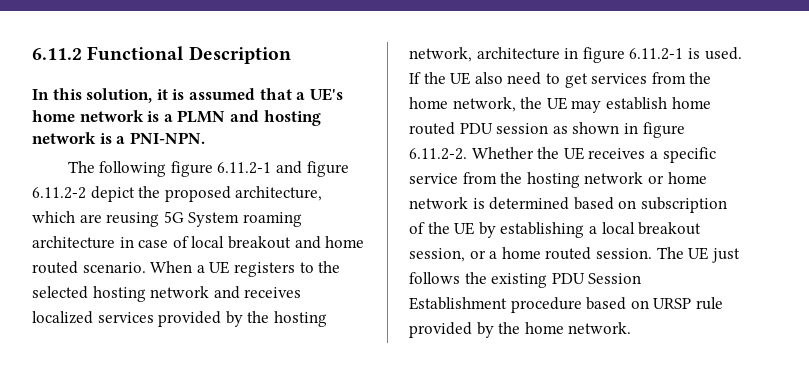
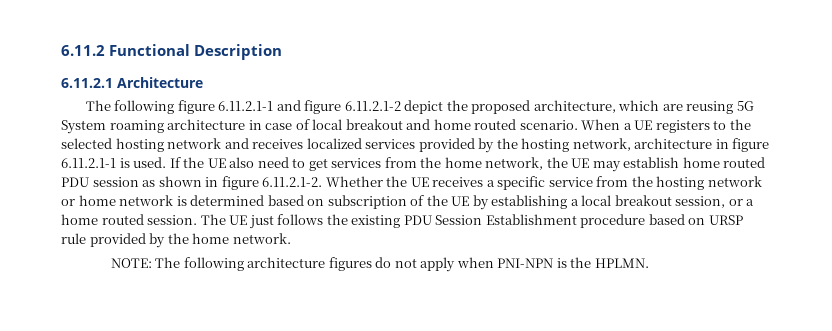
- In this solution, it is assumed that a UE's home network is a PLMN and hosting network is a PNI-NPN.
+ 6.11.2.1 Architecture
- The following figure 6.11.2-1 and figure 6.11.2-2 depict the proposed architecture, which are reusing 5G System roaming architecture in case of local breakout and home routed scenario.
+ The following figure 6.11.2.1-1 and figure 6.11.2.1-2 depict the proposed architecture, which are reusing 5G System roaming architecture in case of local breakout and home routed scenario.
- When a UE registers to the selected hosting network and receives localized services provided by the hosting network, architecture in figure 6.11.2-1 is used.
+ When a UE registers to the selected hosting network and receives localized services provided by the hosting network, architecture in figure 6.11.2.1-1 is used.
- If the UE also need to get services from the home network, the UE may establish home routed PDU session as shown in figure 6.11.2-2. Whether the UE receives a specific service from the hosting network or home network is determined based on subscription of the UE by establishing a local breakout session, or a home routed session.
+ If the UE also need to get services from the home network, the UE may establish home routed PDU session as shown in figure 6.11.2.1-2. Whether the UE receives a specific service from the hosting network or home network is determined based on subscription of the UE by establishing a local breakout session, or a home routed session.
+ NOTE: The following architecture figures do not apply when PNI-NPN is the HPLMN.

